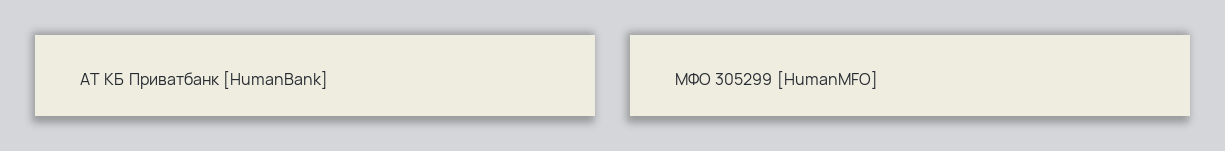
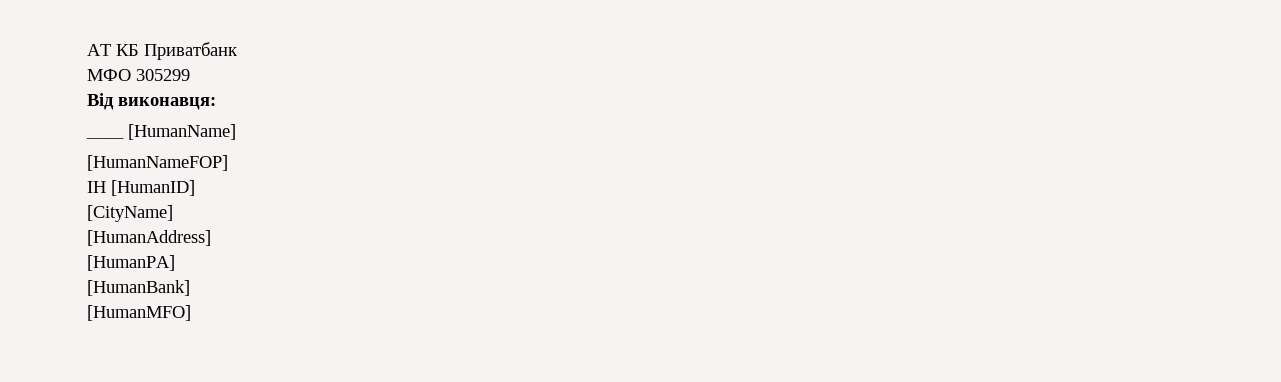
- АТ КБ Приватбанк [HumanBank]
+ АТ КБ Приватбанк
- МФО 305299 [HumanMFO]
+ МФО 305299
+ Від виконавця:
+ ____ [HumanName]
+ [HumanNameFOP]
+ ІН [HumanID]
+ [CityName]
+ [HumanAddress]
+ [HumanPA]
+ [HumanBank]
+ [HumanMFO]

